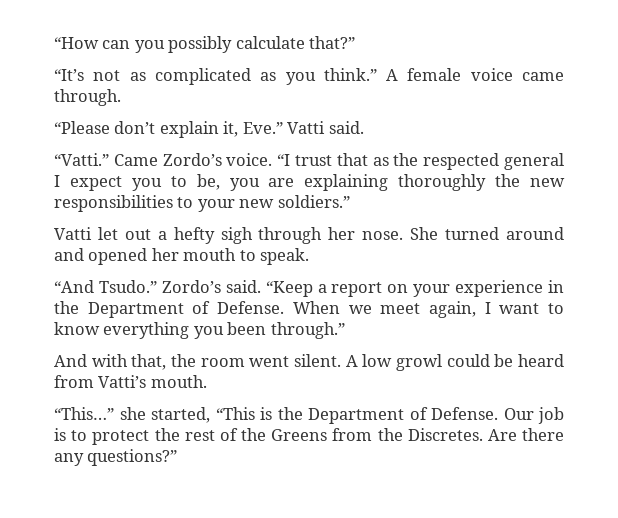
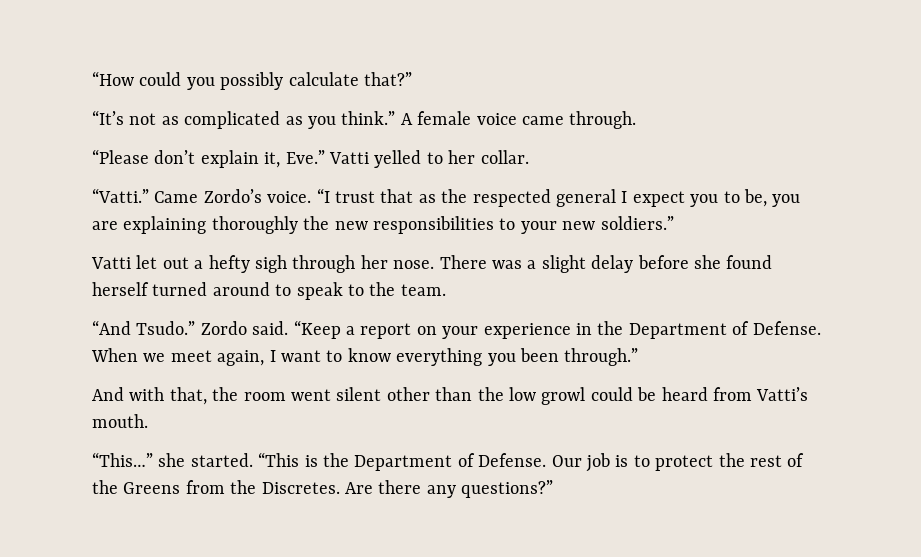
- “How can you possibly calculate that?”
+ “How could you possibly calculate that?”
- “Please don’t explain it, Eve.” Vatti said.
+ “Please don’t explain it, Eve.” Vatti yelled to her collar.
- She turned around and opened her mouth to speak.
+ There was a slight delay before she found herself turned around to speak to the team.
- Zordo’s said.
+ Zordo said.
- And with that, the room went silent. A low growl could be heard from Vatti’s mouth.
+ And with that, the room went silent other than the low growl could be heard from Vatti’s mouth.
- “This…” she started, “This is the Department of Defense.
+ “This…” she started. “This is the Department of Defense.

